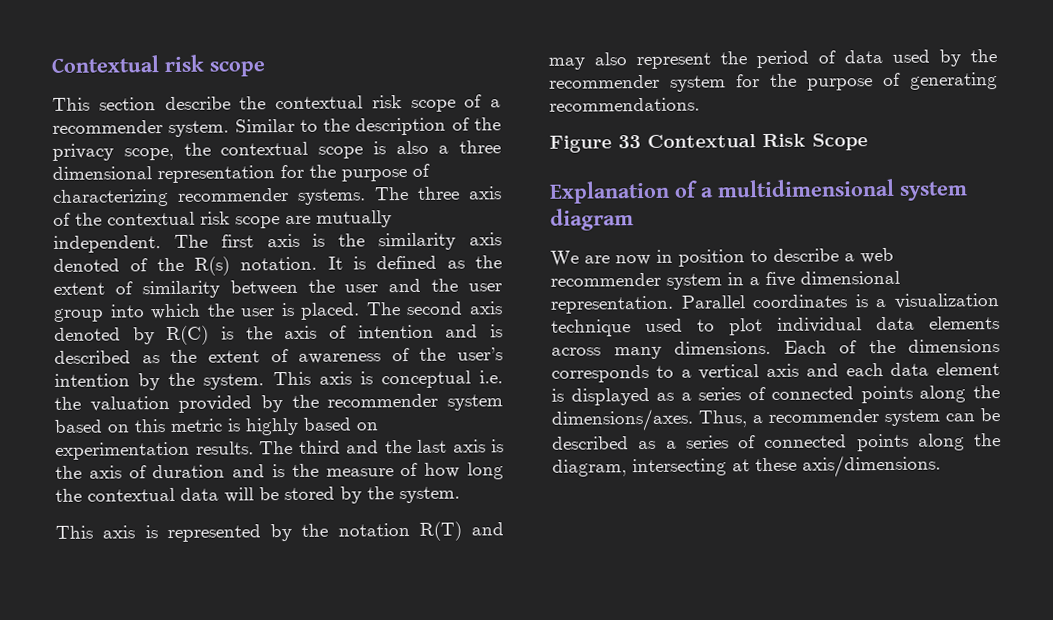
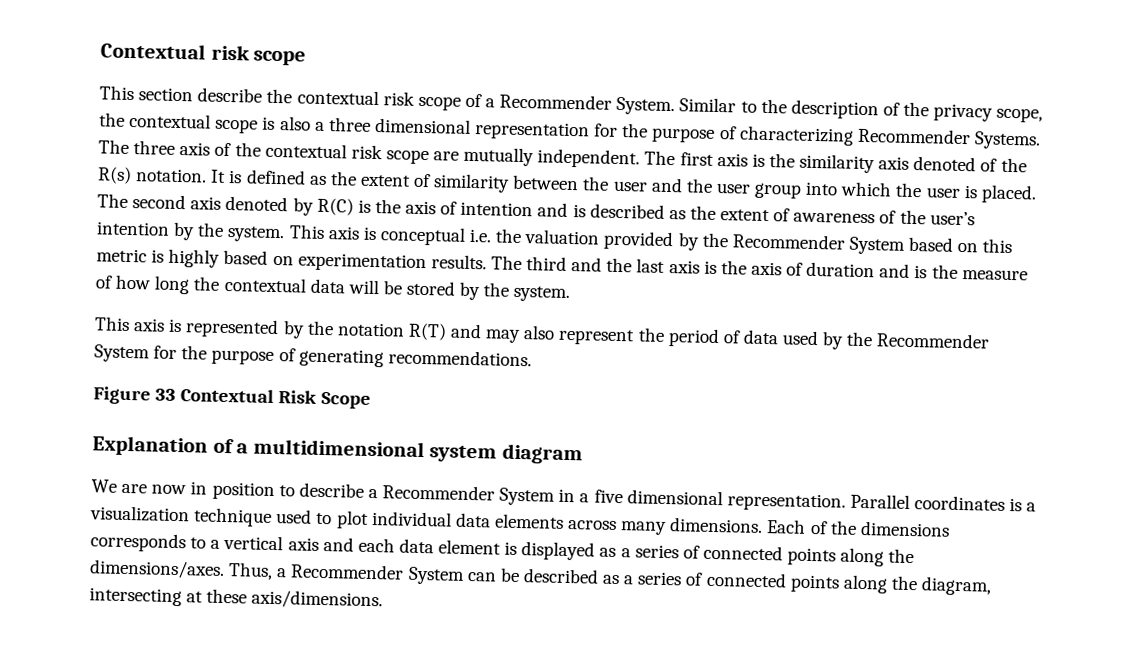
- This section describe the contextual risk scope of a recommender system.
+ This section describe the contextual risk scope of a Recommender System.
- Similar to the description of the privacy scope, the contextual scope is also a three dimensional representation for the purpose of characterizing recommender systems.
+ Similar to the description of the privacy scope, the contextual scope is also a three dimensional representation for the purpose of characterizing Recommender Systems.
- This axis is conceptual i.e. the valuation provided by the recommender system based on this metric is highly based on experimentation results.
+ This axis is conceptual i.e. the valuation provided by the Recommender System based on this metric is highly based on experimentation results.
- This axis is represented by the notation R(T) and may also represent the period of data used by the recommender system for the purpose of generating recommendations.
+ This axis is represented by the notation R(T) and may also represent the period of data used by the Recommender System for the purpose of generating recommendations.
- We are now in position to describe a web recommender system in a five dimensional representation.
+ We are now in position to describe a Recommender System in a five dimensional representation.
- Thus, a recommender system can be described as a series of connected points along the diagram, intersecting at these axis/dimensions.
+ Thus, a Recommender System can be described as a series of connected points along the diagram, intersecting at these axis/dimensions.

